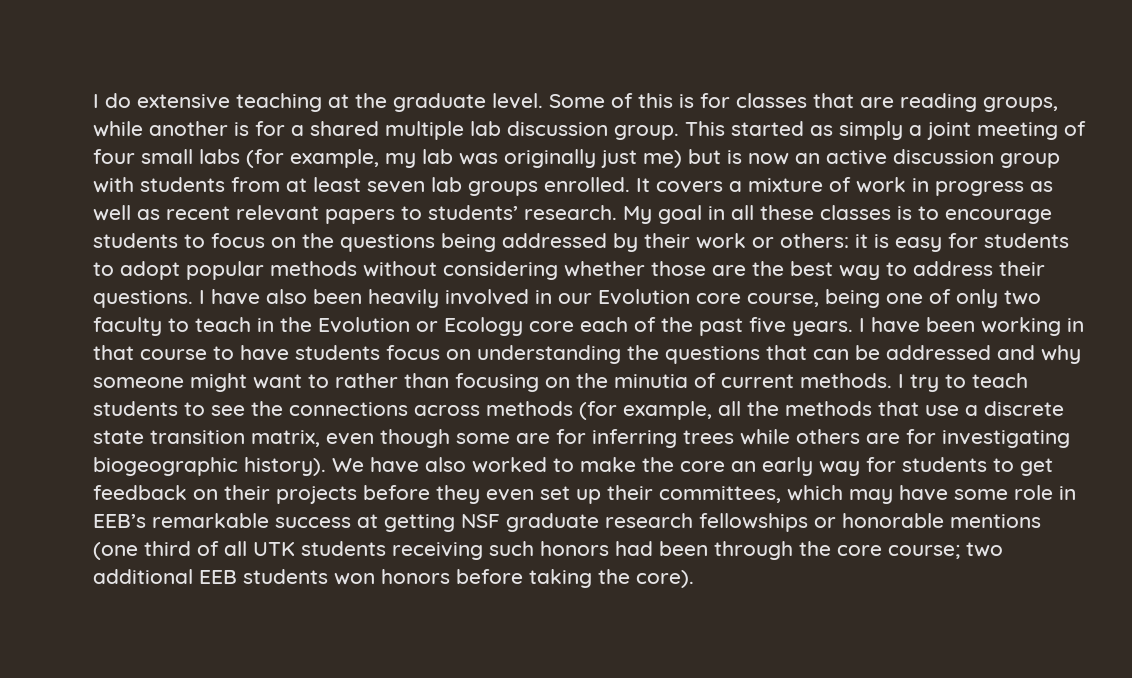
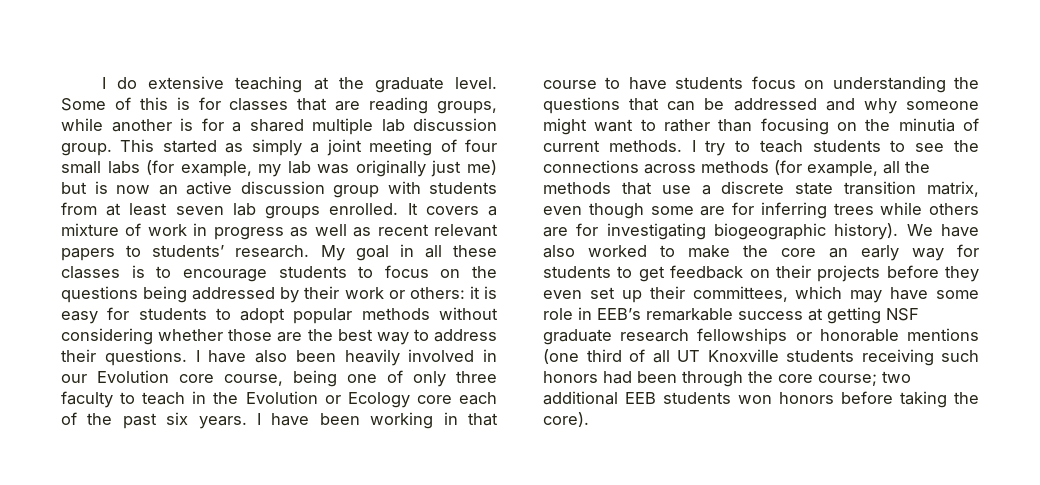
- I have also been heavily involved in our Evolution core course, being one of only two faculty to teach in the Evolution or Ecology core each of the past five years.
+ I have also been heavily involved in our Evolution core course, being one of only three faculty to teach in the Evolution or Ecology core each of the past six years.
- We have also worked to make the core an early way for students to get feedback on their projects before they even set up their committees, which may have some role in EEB’s remarkable success at getting NSF graduate research fellowships or honorable mentions (one third of all UTK students receiving such honors had been through the core course;
+ We have also worked to make the core an early way for students to get feedback on their projects before they even set up their committees, which may have some role in EEB’s remarkable success at getting NSF graduate research fellowships or honorable mentions (one third of all UT Knoxville students receiving such honors had been through the core course;

